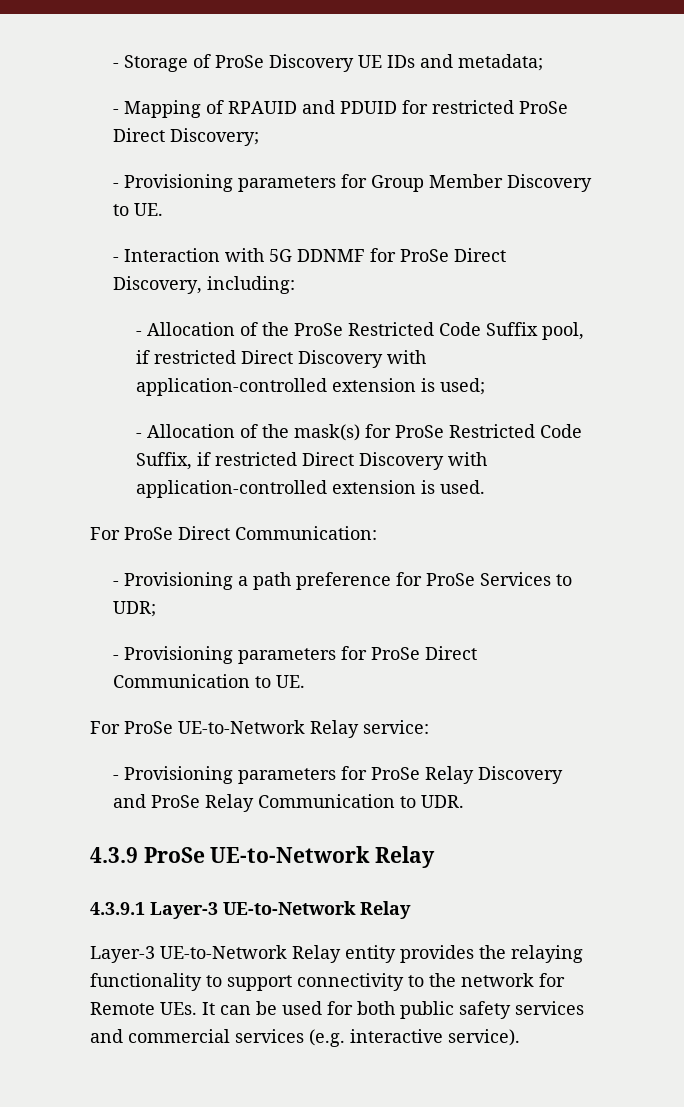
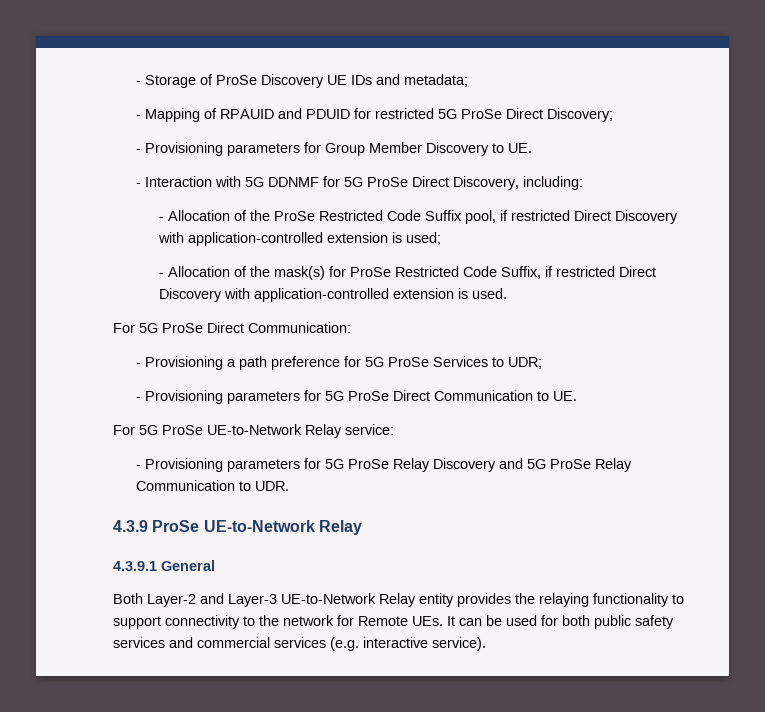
- - Mapping of RPAUID and PDUID for restricted ProSe Direct Discovery;
+ - Mapping of RPAUID and PDUID for restricted 5G ProSe Direct Discovery;
- - Interaction with 5G DDNMF for ProSe Direct Discovery, including:
+ - Interaction with 5G DDNMF for 5G ProSe Direct Discovery, including:
- For ProSe Direct Communication:
+ For 5G ProSe Direct Communication:
- - Provisioning a path preference for ProSe Services to UDR;
+ - Provisioning a path preference for 5G ProSe Services to UDR;
- - Provisioning parameters for ProSe Direct Communication to UE.
+ - Provisioning parameters for 5G ProSe Direct Communication to UE.
- For ProSe UE-to-Network Relay service:
+ For 5G ProSe UE-to-Network Relay service:
- - Provisioning parameters for ProSe Relay Discovery and ProSe Relay Communication to UDR.
+ - Provisioning parameters for 5G ProSe Relay Discovery and 5G ProSe Relay Communication to UDR.
- 4.3.9.1 Layer-3 UE-to-Network Relay
- Layer-3 UE-to-Network Relay entity provides the relaying functionality to support connectivity to the network for Remote UEs. It can be used for both public safety services and commercial services (e.g. interactive service).
+ 4.3.9.1 General
+ Both Layer-2 and Layer-3 UE-to-Network Relay entity provides the relaying functionality to support connectivity to the network for Remote UEs. It can be used for both public safety services and commercial services (e.g. interactive service).

